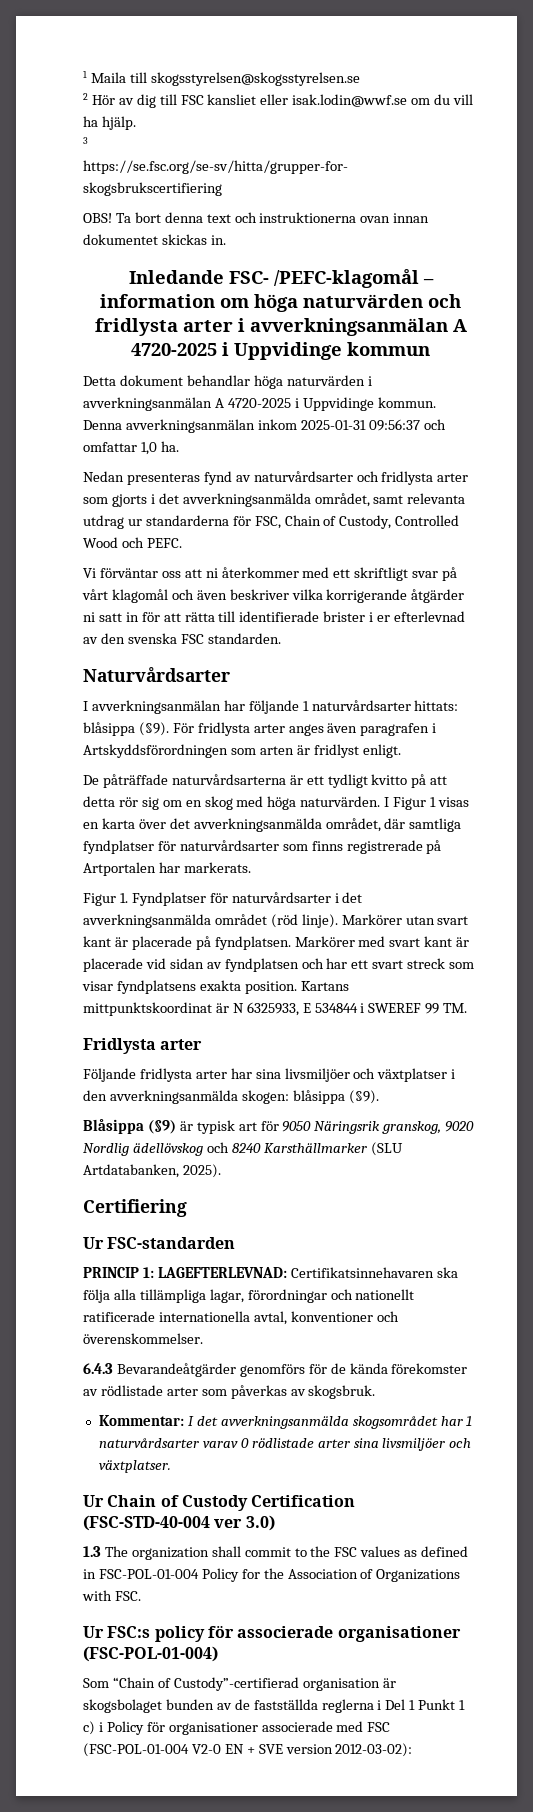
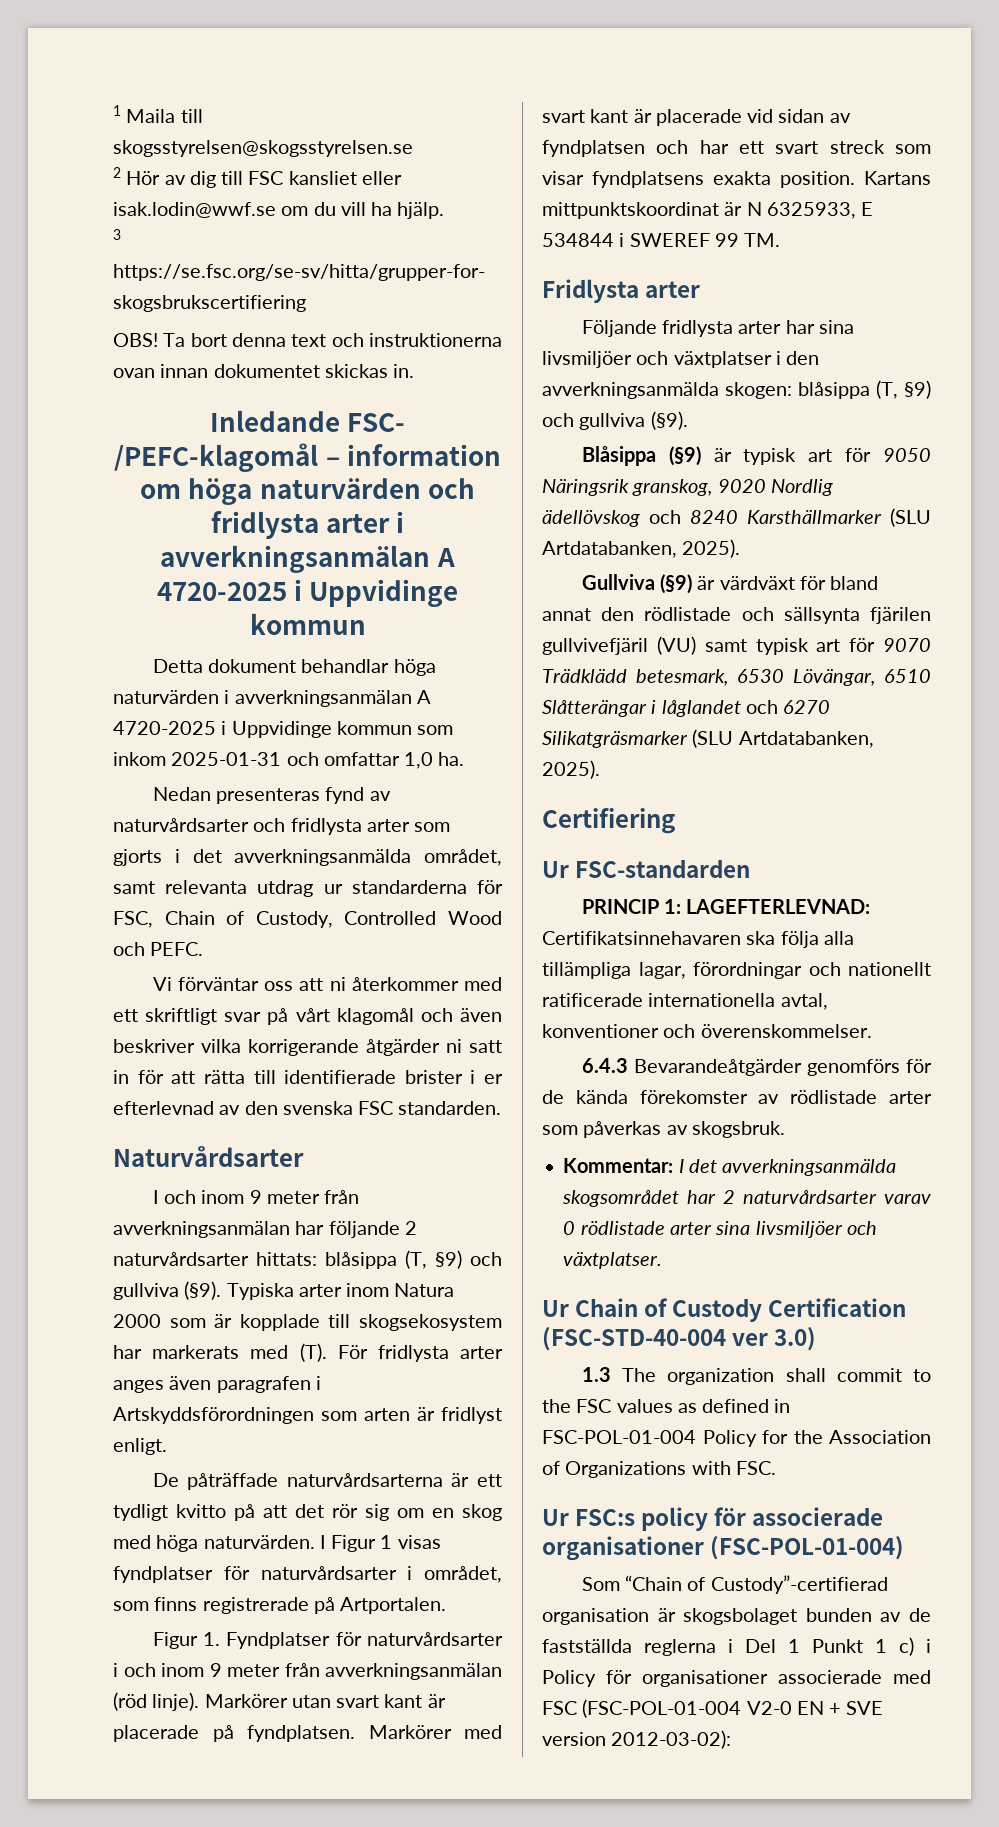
- Detta dokument behandlar höga naturvärden i avverkningsanmälan A 4720-2025 i Uppvidinge kommun. Denna avverkningsanmälan inkom 2025-01-31 09:56:37 och omfattar 1,0 ha.
+ Detta dokument behandlar höga naturvärden i avverkningsanmälan A 4720-2025 i Uppvidinge kommun som inkom 2025-01-31 och omfattar 1,0 ha.
- I avverkningsanmälan har följande 1 naturvårdsarter hittats: blåsippa (§9). För fridlysta arter anges även paragrafen i Artskyddsförordningen som arten är fridlyst enligt.
+ I och inom 9 meter från avverkningsanmälan har följande 2 naturvårdsarter hittats: blåsippa (T, §9) och gullviva (§9). Typiska arter inom Natura 2000 som är kopplade till skogsekosystem har markerats med (T). För fridlysta arter anges även paragrafen i Artskyddsförordningen som arten är fridlyst enligt.
- De påträffade naturvårdsarterna är ett tydligt kvitto på att detta rör sig om en skog med höga naturvärden.
+ De påträffade naturvårdsarterna är ett tydligt kvitto på att det rör sig om en skog med höga naturvärden.
- I Figur 1 visas en karta över det avverkningsanmälda området, där samtliga fyndplatser för naturvårdsarter som finns registrerade på Artportalen har markerats.
+ I Figur 1 visas fyndplatser för naturvårdsarter i området, som finns registrerade på Artportalen.
- Figur 1. Fyndplatser för naturvårdsarter i det avverkningsanmälda området (röd linje).
+ Figur 1. Fyndplatser för naturvårdsarter i och inom 9 meter från avverkningsanmälan (röd linje).
- Följande fridlysta arter har sina livsmiljöer och växtplatser i den avverkningsanmälda skogen: blåsippa (§9).
+ Följande fridlysta arter har sina livsmiljöer och växtplatser i den avverkningsanmälda skogen: blåsippa (T, §9) och gullviva (§9).
+ Gullviva (§9) är värdväxt för bland annat den rödlistade och sällsynta fjärilen gullvivefjäril (VU) samt typisk art för 9070 Trädklädd betesmark, 6530 Lövängar, 6510 Slåtterängar i låglandet och 6270 Silikatgräsmarker (SLU Artdatabanken, 2025).
- Kommentar: I det avverkningsanmälda skogsområdet har 1 naturvårdsarter varav 0 rödlistade arter sina livsmiljöer och växtplatser.
+ Kommentar: I det avverkningsanmälda skogsområdet har 2 naturvårdsarter varav 0 rödlistade arter sina livsmiljöer och växtplatser.

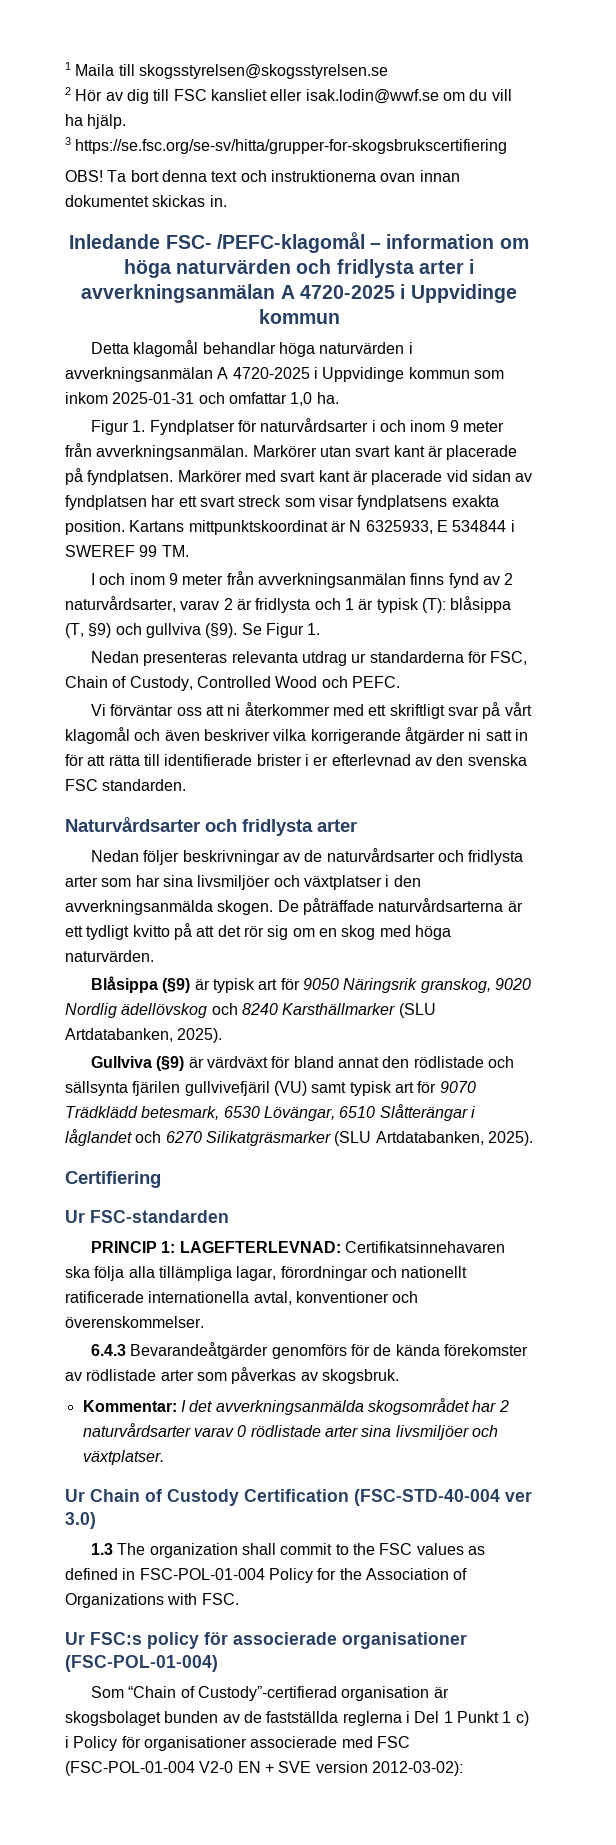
- Detta dokument behandlar höga naturvärden i avverkningsanmälan A 4720-2025 i Uppvidinge kommun som inkom 2025-01-31 och omfattar 1,0 ha.
+ Detta klagomål behandlar höga naturvärden i avverkningsanmälan A 4720-2025 i Uppvidinge kommun som inkom 2025-01-31 och omfattar 1,0 ha.
- Nedan presenteras fynd av naturvårdsarter och fridlysta arter som gjorts i det avverkningsanmälda området, samt relevanta utdrag ur standarderna för FSC, Chain of Custody, Controlled Wood och PEFC.
+ Figur 1. Fyndplatser för naturvårdsarter i och inom 9 meter från avverkningsanmälan. Markörer utan svart kant är placerade på fyndplatsen. Markörer med svart kant är placerade vid sidan av fyndplatsen har ett svart streck som visar fyndplatsens exakta position. Kartans mittpunktskoordinat är N 6325933, E 534844 i SWEREF 99 TM.
+ I och inom 9 meter från avverkningsanmälan finns fynd av 2 naturvårdsarter, varav 2 är fridlysta och 1 är typisk (T): blåsippa (T, §9) och gullviva (§9). Se Figur 1.
+ Nedan presenteras relevanta utdrag ur standarderna för FSC, Chain of Custody, Controlled Wood och PEFC.
- Naturvårdsarter
- I och inom 9 meter från avverkningsanmälan har följande 2 naturvårdsarter hittats: blåsippa (T, §9) och gullviva (§9). Typiska arter inom Natura 2000 som är kopplade till skogsekosystem har markerats med (T). För fridlysta arter anges även paragrafen i Artskyddsförordningen som arten är fridlyst enligt.
- De påträffade naturvårdsarterna är ett tydligt kvitto på att det rör sig om en skog med höga naturvärden. I Figur 1 visas fyndplatser för naturvårdsarter i området, som finns registrerade på Artportalen.
- Figur 1. Fyndplatser för naturvårdsarter i och inom 9 meter från avverkningsanmälan (röd linje). Markörer utan svart kant är placerade på fyndplatsen. Markörer med svart kant är placerade vid sidan av fyndplatsen och har ett svart streck som visar fyndplatsens exakta position. Kartans mittpunktskoordinat är N 6325933, E 534844 i SWEREF 99 TM.
- Fridlysta arter
- Följande fridlysta arter har sina livsmiljöer och växtplatser i den avverkningsanmälda skogen: blåsippa (T, §9) och gullviva (§9).
+ Naturvårdsarter och fridlysta arter
+ Nedan följer beskrivningar av de naturvårdsarter och fridlysta arter som har sina livsmiljöer och växtplatser i den avverkningsanmälda skogen. De påträffade naturvårdsarterna är ett tydligt kvitto på att det rör sig om en skog med höga naturvärden.

